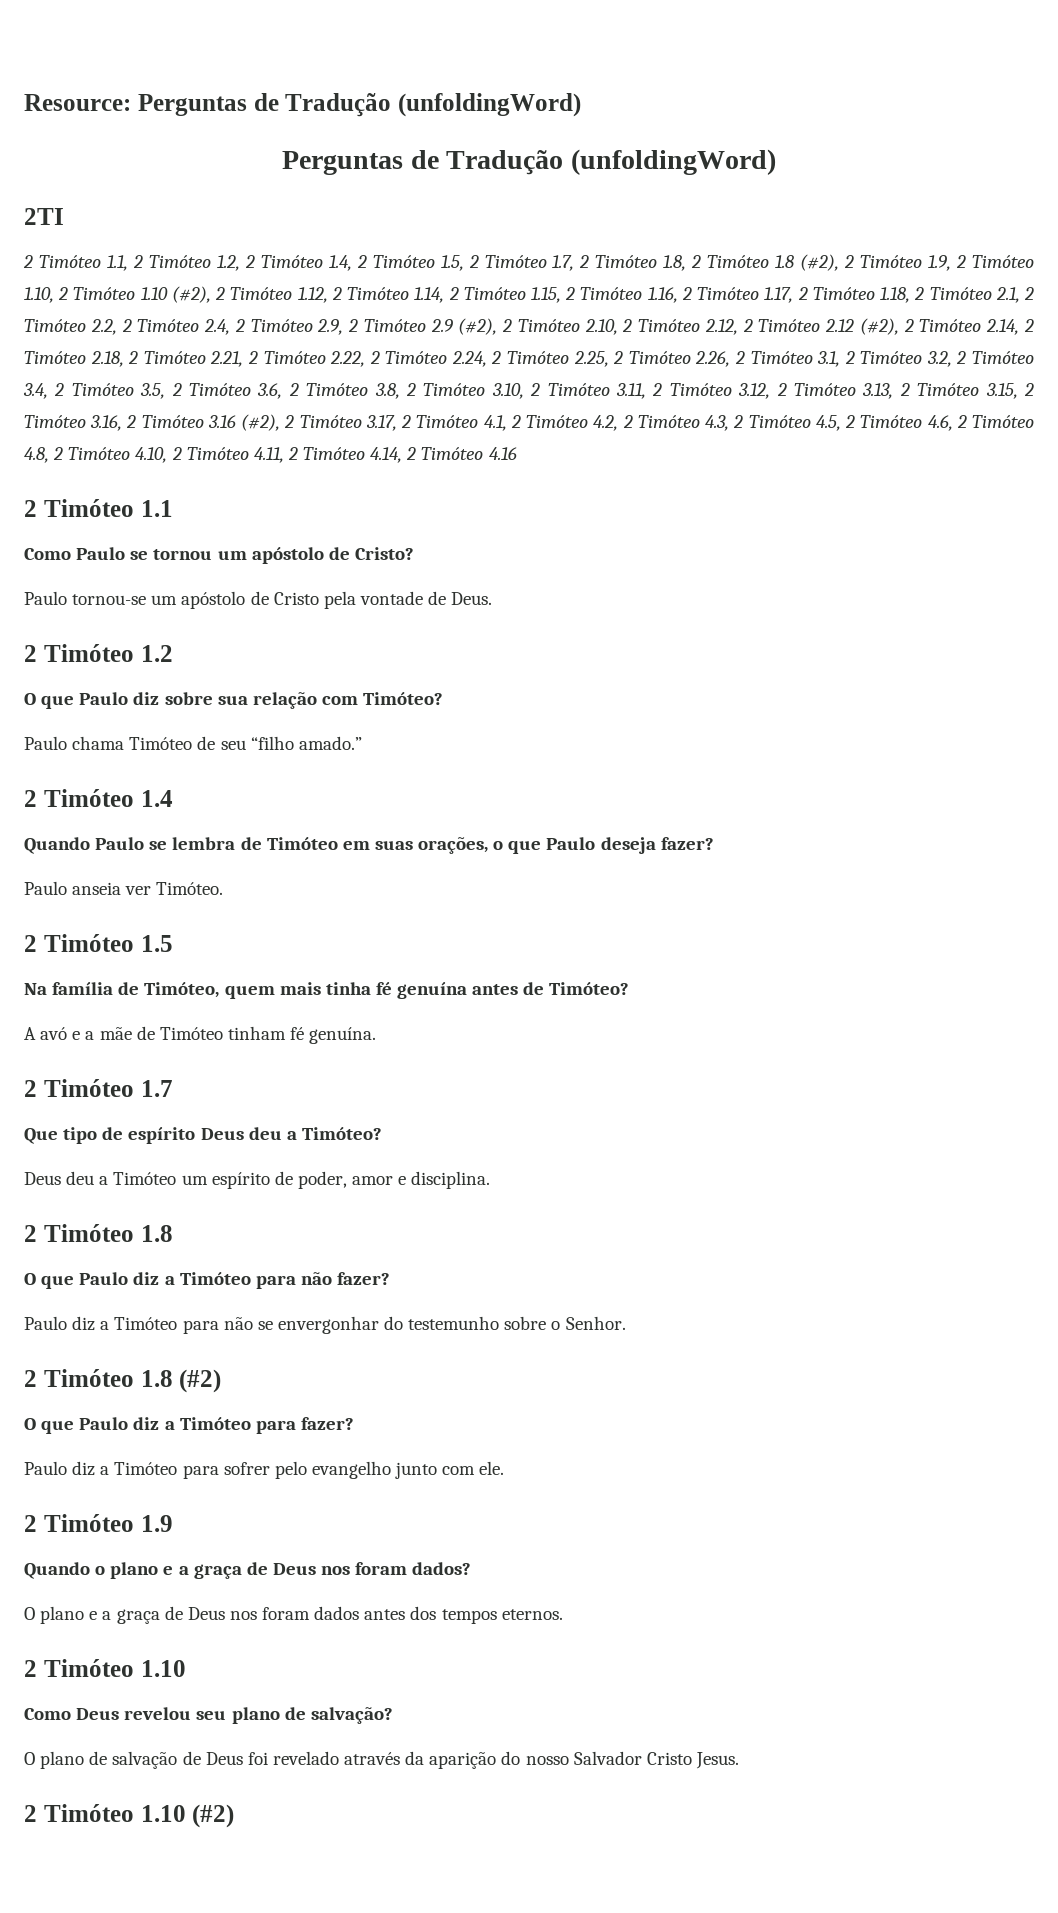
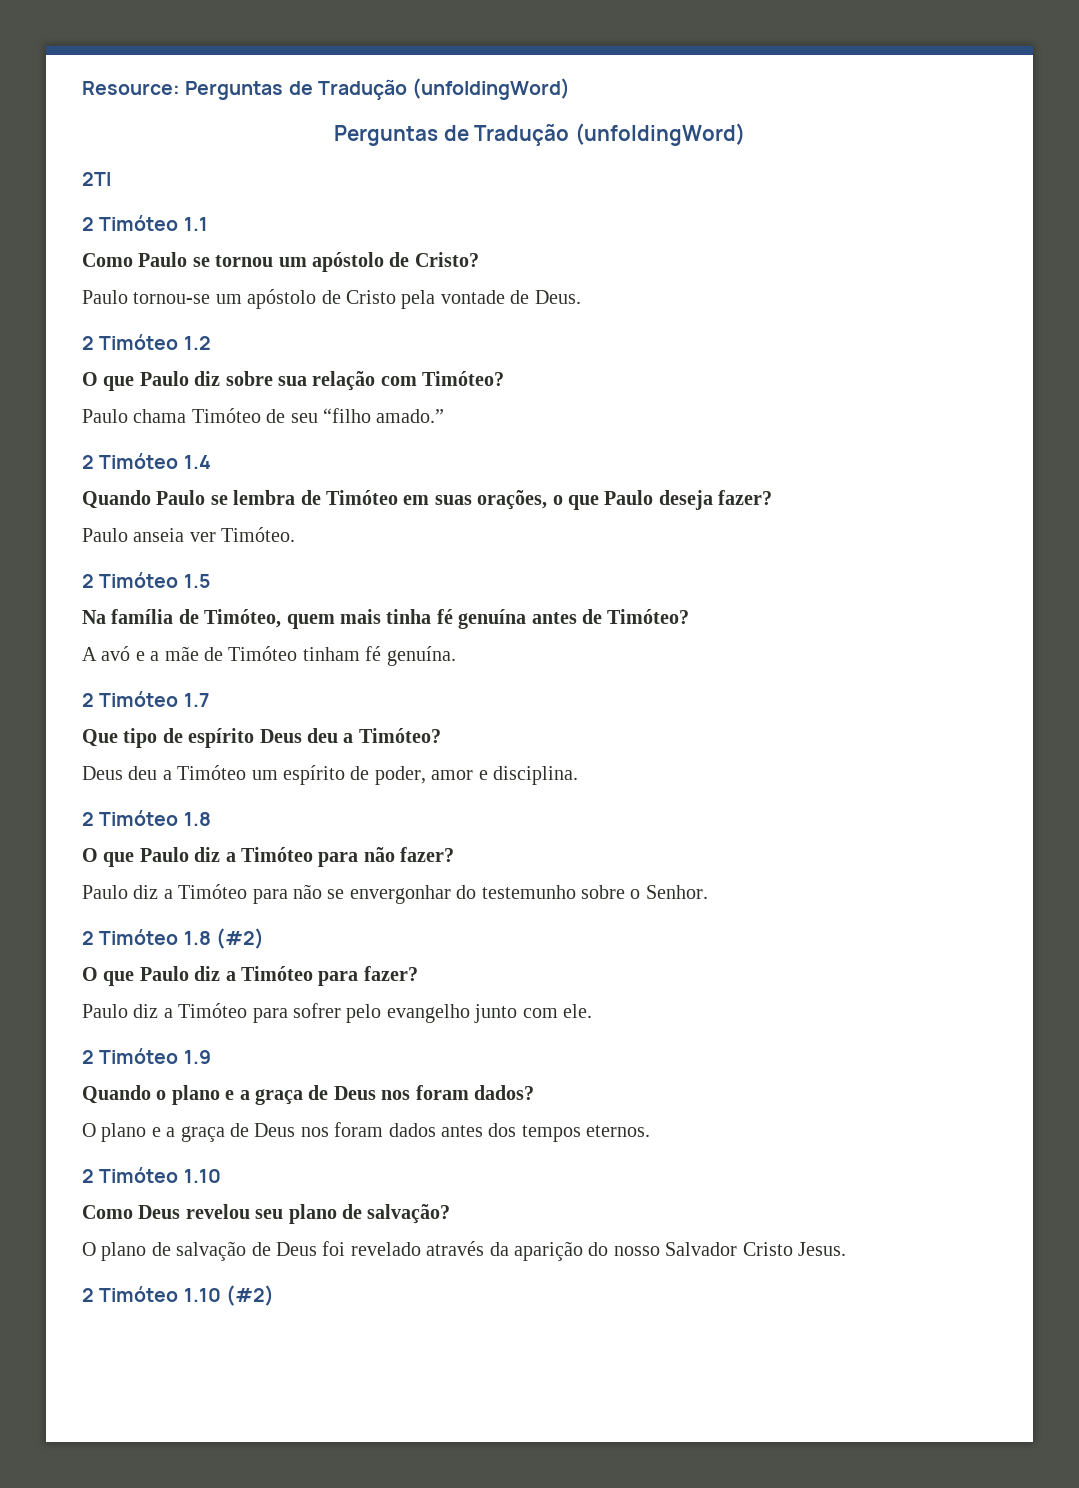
- 2 Timóteo 1.1, 2 Timóteo 1.2, 2 Timóteo 1.4, 2 Timóteo 1.5, 2 Timóteo 1.7, 2 Timóteo 1.8, 2 Timóteo 1.8 (#2), 2 Timóteo 1.9, 2 Timóteo 1.10, 2 Timóteo 1.10 (#2), 2 Timóteo 1.12, 2 Timóteo 1.14, 2 Timóteo 1.15, 2 Timóteo 1.16, 2 Timóteo 1.17, 2 Timóteo 1.18, 2 Timóteo 2.1, 2 Timóteo 2.2, 2 Timóteo 2.4, 2 Timóteo 2.9, 2 Timóteo 2.9 (#2), 2 Timóteo 2.10, 2 Timóteo 2.12, 2 Timóteo 2.12 (#2), 2 Timóteo 2.14, 2 Timóteo 2.18, 2 Timóteo 2.21, 2 Timóteo 2.22, 2 Timóteo 2.24, 2 Timóteo 2.25, 2 Timóteo 2.26, 2 Timóteo 3.1, 2 Timóteo 3.2, 2 Timóteo 3.4, 2 Timóteo 3.5, 2 Timóteo 3.6, 2 Timóteo 3.8, 2 Timóteo 3.10, 2 Timóteo 3.11, 2 Timóteo 3.12, 2 Timóteo 3.13, 2 Timóteo 3.15, 2 Timóteo 3.16, 2 Timóteo 3.16 (#2), 2 Timóteo 3.17, 2 Timóteo 4.1, 2 Timóteo 4.2, 2 Timóteo 4.3, 2 Timóteo 4.5, 2 Timóteo 4.6, 2 Timóteo 4.8, 2 Timóteo 4.10, 2 Timóteo 4.11, 2 Timóteo 4.14, 2 Timóteo 4.16

